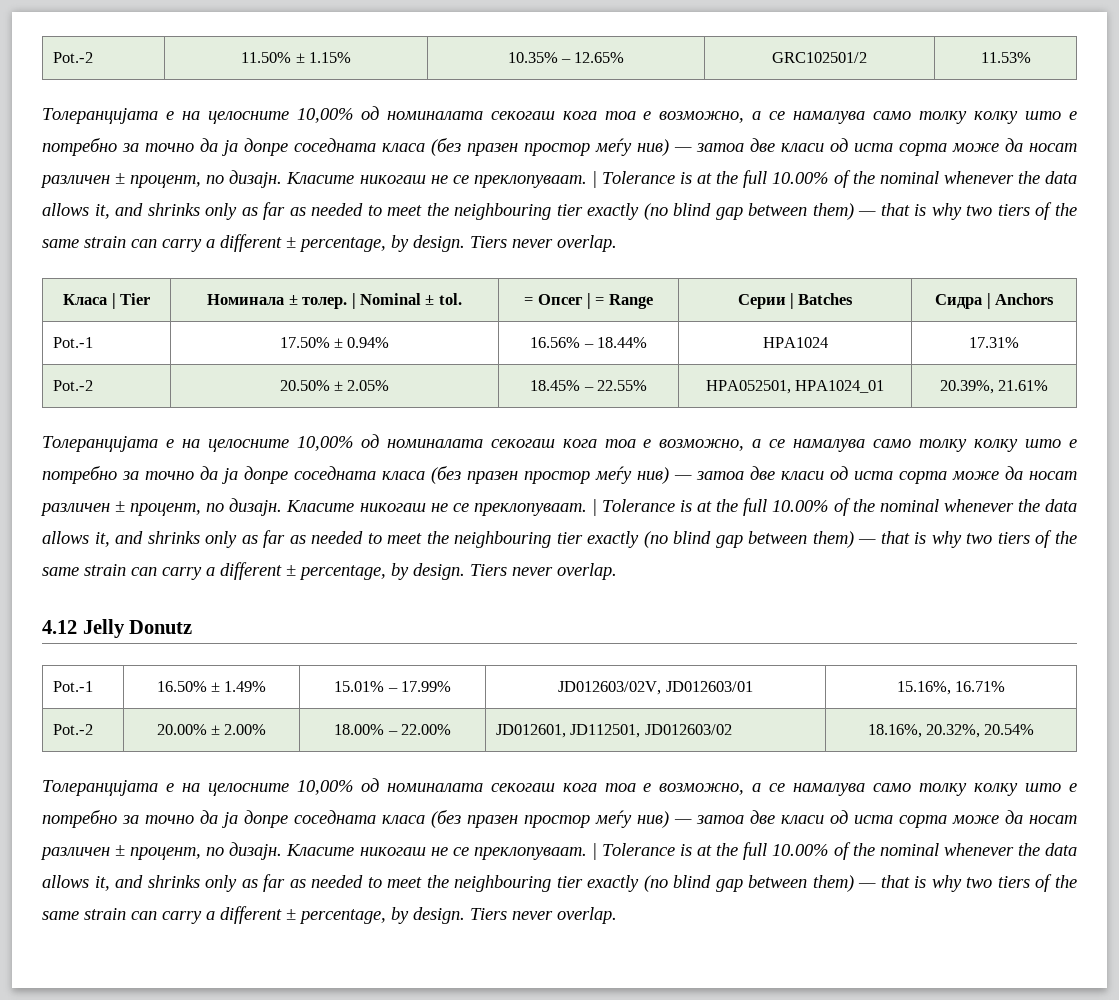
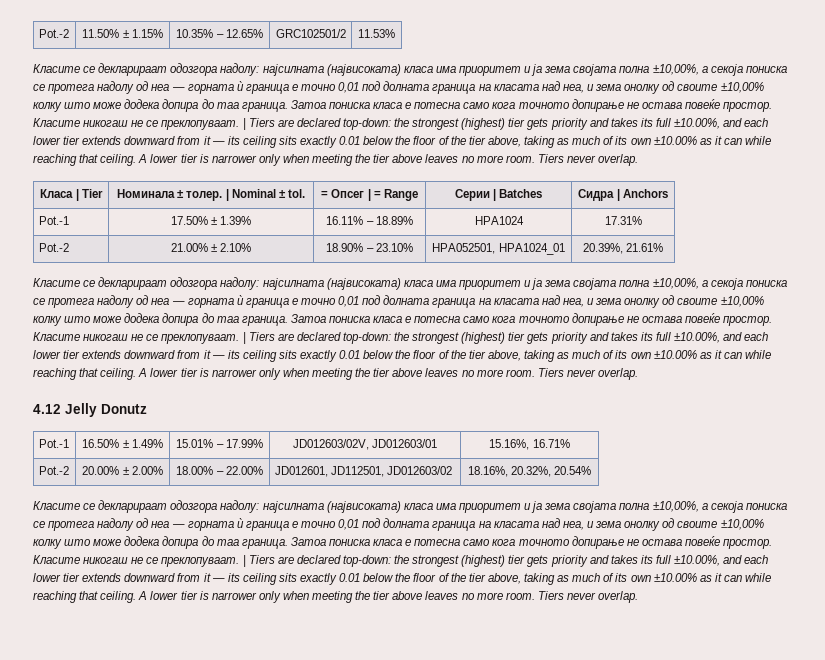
  Pot.-2 | 11.50% ± 1.15% | 10.35% – 12.65% | GRC102501/2 | 11.53%
- Толеранцијата е на целосните 10,00% од номиналата секогаш кога тоа е возможно, а се намалува само толку колку што е потребно за точно да ја допре соседната класа (без празен простор меѓу нив) — затоа две класи од иста сорта може да носат различен ± процент, по дизајн. Класите никогаш не се преклопуваат. | Tolerance is at the full 10.00% of the nominal whenever the data allows it, and shrinks only as far as needed to meet the neighbouring tier exactly (no blind gap between them) — that is why two tiers of the same strain can carry a different ± percentage, by design.
+ Класите се декларираат одозгора надолу: најсилната (највисоката) класа има приоритет и ја зема својата полна ±10,00%, а секоја пониска се протега надолу од неа — горната ѝ граница е точно 0,01 под долната граница на класата над неа, и зема онолку од своите ±10,00% колку што може додека допира до таа граница. Затоа пониска класа е потесна само кога точното допирање не остава повеќе простор. Класите никогаш не се преклопуваат. | Tiers are declared top-down: the strongest (highest) tier gets priority and takes its full ±10.00%, and each lower tier extends downward from it — its ceiling sits exactly 0.01 below the floor of the tier above, taking as much of its own ±10.00% as it can while reaching that ceiling. A lower tier is narrower only when meeting the tier above leaves no more room.
- Pot.-1 | 17.50% ± 0.94% | 16.56% – 18.44% | HPA1024 | 17.31%
+ Pot.-1 | 17.50% ± 1.39% | 16.11% – 18.89% | HPA1024 | 17.31%
- Pot.-2 | 20.50% ± 2.05% | 18.45% – 22.55% | HPA052501, HPA1024_01 | 20.39%, 21.61%
- Толеранцијата е на целосните 10,00% од номиналата секогаш кога тоа е возможно, а се намалува само толку колку што е потребно за точно да ја допре соседната класа (без празен простор меѓу нив) — затоа две класи од иста сорта може да носат различен ± процент, по дизајн. Класите никогаш не се преклопуваат. | Tolerance is at the full 10.00% of the nominal whenever the data allows it, and shrinks only as far as needed to meet the neighbouring tier exactly (no blind gap between them) — that is why two tiers of the same strain can carry a different ± percentage, by design.
+ Pot.-2 | 21.00% ± 2.10% | 18.90% – 23.10% | HPA052501, HPA1024_01 | 20.39%, 21.61%
+ Класите се декларираат одозгора надолу: најсилната (највисоката) класа има приоритет и ја зема својата полна ±10,00%, а секоја пониска се протега надолу од неа — горната ѝ граница е точно 0,01 под долната граница на класата над неа, и зема онолку од своите ±10,00% колку што може додека допира до таа граница. Затоа пониска класа е потесна само кога точното допирање не остава повеќе простор. Класите никогаш не се преклопуваат. | Tiers are declared top-down: the strongest (highest) tier gets priority and takes its full ±10.00%, and each lower tier extends downward from it — its ceiling sits exactly 0.01 below the floor of the tier above, taking as much of its own ±10.00% as it can while reaching that ceiling. A lower tier is narrower only when meeting the tier above leaves no more room.
  Pot.-2 | 20.00% ± 2.00% | 18.00% – 22.00% | JD012601, JD112501, JD012603/02 | 18.16%, 20.32%, 20.54%
- Толеранцијата е на целосните 10,00% од номиналата секогаш кога тоа е возможно, а се намалува само толку колку што е потребно за точно да ја допре соседната класа (без празен простор меѓу нив) — затоа две класи од иста сорта може да носат различен ± процент, по дизајн. Класите никогаш не се преклопуваат. | Tolerance is at the full 10.00% of the nominal whenever the data allows it, and shrinks only as far as needed to meet the neighbouring tier exactly (no blind gap between them) — that is why two tiers of the same strain can carry a different ± percentage, by design.
+ Класите се декларираат одозгора надолу: најсилната (највисоката) класа има приоритет и ја зема својата полна ±10,00%, а секоја пониска се протега надолу од неа — горната ѝ граница е точно 0,01 под долната граница на класата над неа, и зема онолку од своите ±10,00% колку што може додека допира до таа граница. Затоа пониска класа е потесна само кога точното допирање не остава повеќе простор. Класите никогаш не се преклопуваат. | Tiers are declared top-down: the strongest (highest) tier gets priority and takes its full ±10.00%, and each lower tier extends downward from it — its ceiling sits exactly 0.01 below the floor of the tier above, taking as much of its own ±10.00% as it can while reaching that ceiling. A lower tier is narrower only when meeting the tier above leaves no more room.

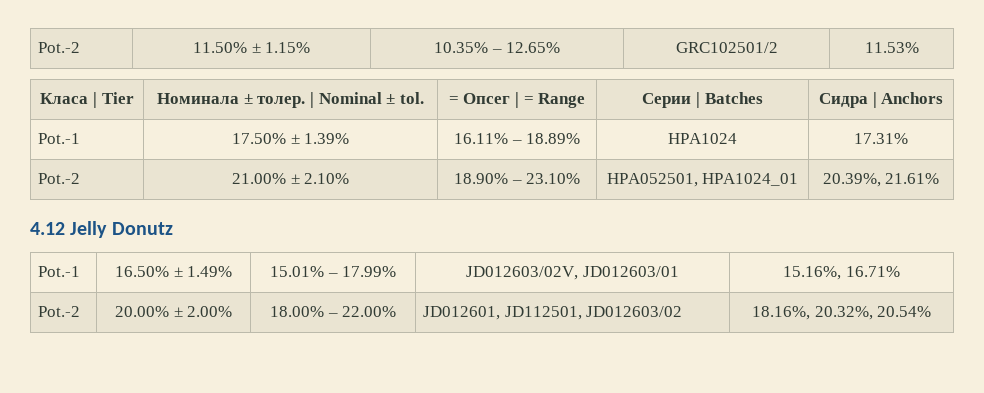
  Pot.-2 | 11.50% ± 1.15% | 10.35% – 12.65% | GRC102501/2 | 11.53%
- Класите се декларираат одозгора надолу: најсилната (највисоката) класа има приоритет и ја зема својата полна ±10,00%, а секоја пониска се протега надолу од неа — горната ѝ граница е точно 0,01 под долната граница на класата над неа, и зема онолку од своите ±10,00% колку што може додека допира до таа граница. Затоа пониска класа е потесна само кога точното допирање не остава повеќе простор. Класите никогаш не се преклопуваат. | Tiers are declared top-down: the strongest (highest) tier gets priority and takes its full ±10.00%, and each lower tier extends downward from it — its ceiling sits exactly 0.01 below the floor of the tier above, taking as much of its own ±10.00% as it can while reaching that ceiling. A lower tier is narrower only when meeting the tier above leaves no more room. Tiers never overlap.
  Pot.-2 | 21.00% ± 2.10% | 18.90% – 23.10% | HPA052501, HPA1024_01 | 20.39%, 21.61%
- Класите се декларираат одозгора надолу: најсилната (највисоката) класа има приоритет и ја зема својата полна ±10,00%, а секоја пониска се протега надолу од неа — горната ѝ граница е точно 0,01 под долната граница на класата над неа, и зема онолку од своите ±10,00% колку што може додека допира до таа граница. Затоа пониска класа е потесна само кога точното допирање не остава повеќе простор. Класите никогаш не се преклопуваат. | Tiers are declared top-down: the strongest (highest) tier gets priority and takes its full ±10.00%, and each lower tier extends downward from it — its ceiling sits exactly 0.01 below the floor of the tier above, taking as much of its own ±10.00% as it can while reaching that ceiling. A lower tier is narrower only when meeting the tier above leaves no more room. Tiers never overlap.
  Pot.-2 | 20.00% ± 2.00% | 18.00% – 22.00% | JD012601, JD112501, JD012603/02 | 18.16%, 20.32%, 20.54%
- Класите се декларираат одозгора надолу: најсилната (највисоката) класа има приоритет и ја зема својата полна ±10,00%, а секоја пониска се протега надолу од неа — горната ѝ граница е точно 0,01 под долната граница на класата над неа, и зема онолку од своите ±10,00% колку што може додека допира до таа граница. Затоа пониска класа е потесна само кога точното допирање не остава повеќе простор. Класите никогаш не се преклопуваат. | Tiers are declared top-down: the strongest (highest) tier gets priority and takes its full ±10.00%, and each lower tier extends downward from it — its ceiling sits exactly 0.01 below the floor of the tier above, taking as much of its own ±10.00% as it can while reaching that ceiling. A lower tier is narrower only when meeting the tier above leaves no more room. Tiers never overlap.

